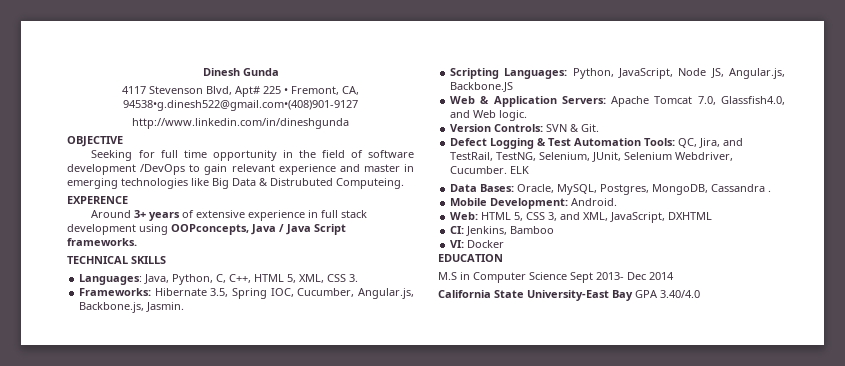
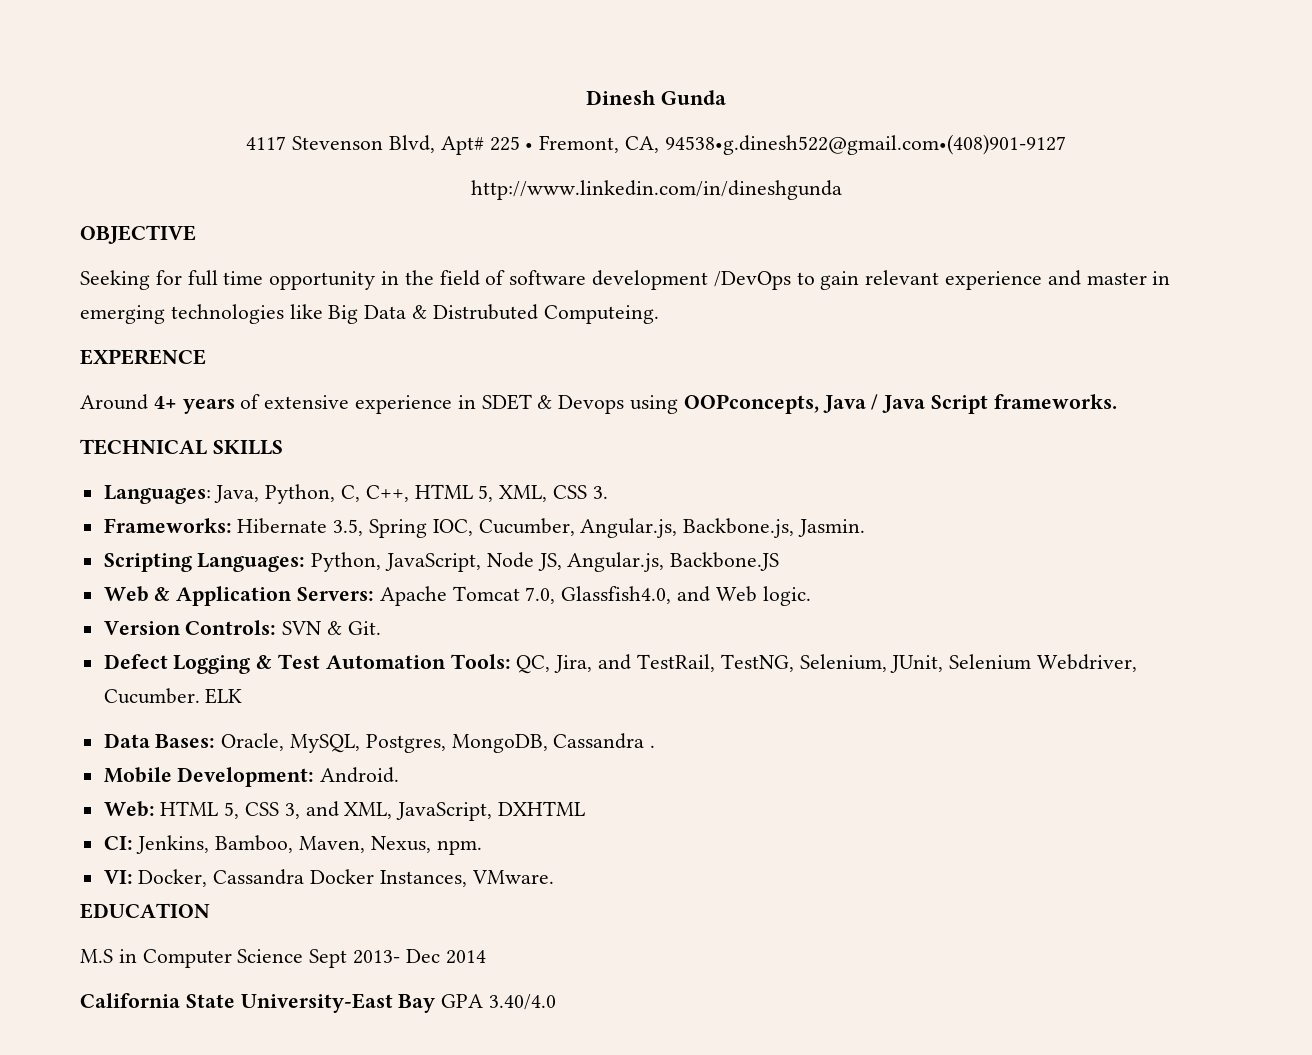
- Around 3+ years of extensive experience in full stack development using OOPconcepts, Java / Java Script frameworks.
+ Around 4+ years of extensive experience in SDET & Devops using OOPconcepts, Java / Java Script frameworks.
- CI: Jenkins, Bamboo
+ CI: Jenkins, Bamboo, Maven, Nexus, npm.
- VI: Docker
+ VI: Docker, Cassandra Docker Instances, VMware.

